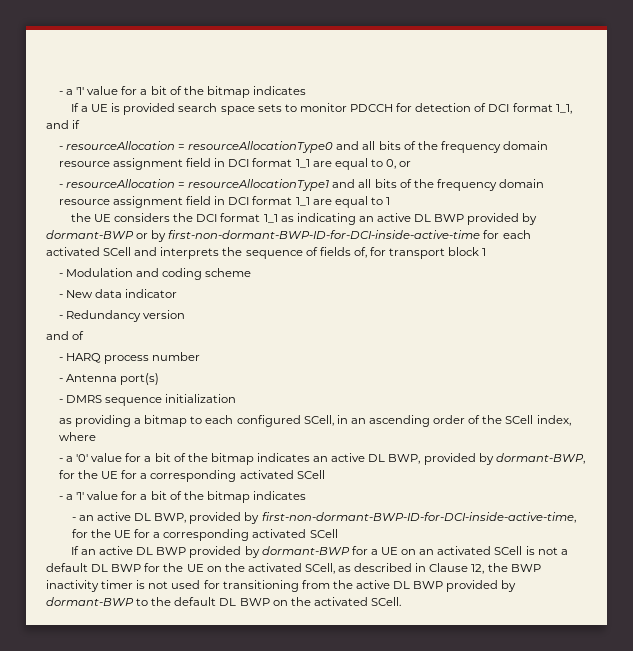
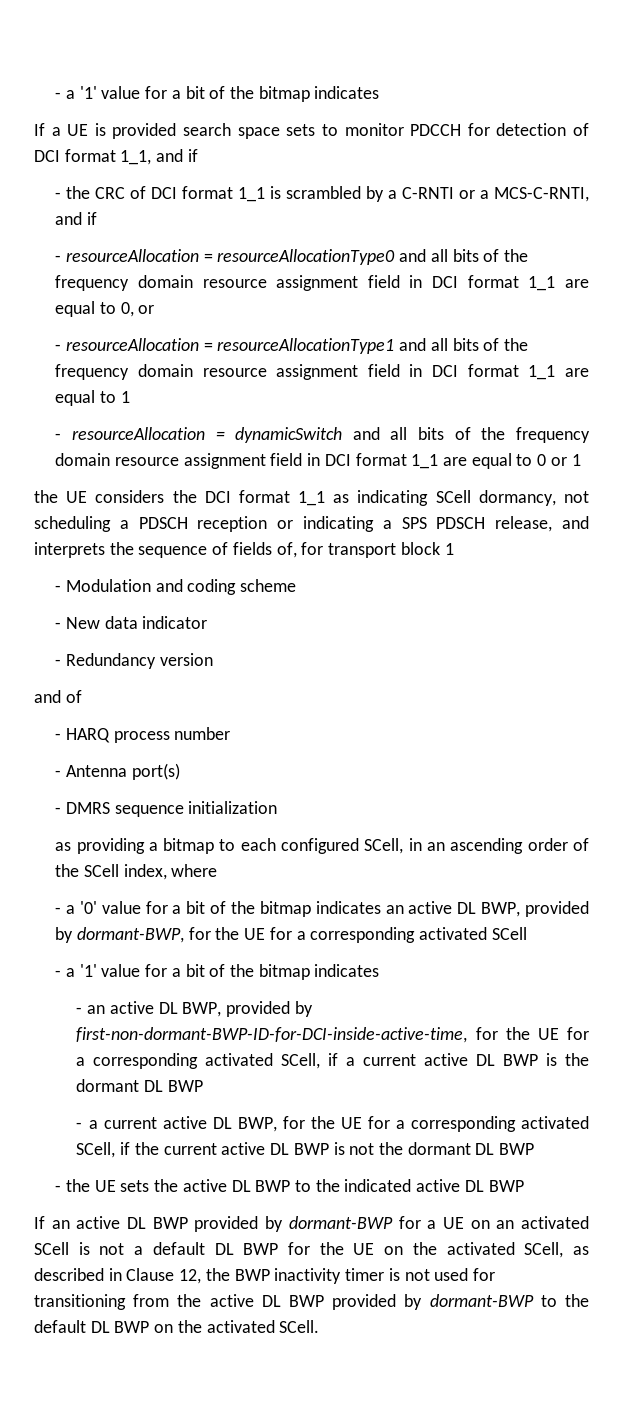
+ - the CRC of DCI format 1_1 is scrambled by a C-RNTI or a MCS-C-RNTI, and if
+ - resourceAllocation = dynamicSwitch and all bits of the frequency domain resource assignment field in DCI format 1_1 are equal to 0 or 1
- the UE considers the DCI format 1_1 as indicating an active DL BWP provided by dormant-BWP or by first-non-dormant-BWP-ID-for-DCI-inside-active-time for each activated SCell and interprets the sequence of fields of, for transport block 1
+ the UE considers the DCI format 1_1 as indicating SCell dormancy, not scheduling a PDSCH reception or indicating a SPS PDSCH release, and interprets the sequence of fields of, for transport block 1
- - an active DL BWP, provided by first-non-dormant-BWP-ID-for-DCI-inside-active-time, for the UE for a corresponding activated SCell
+ - an active DL BWP, provided by first-non-dormant-BWP-ID-for-DCI-inside-active-time, for the UE for a corresponding activated SCell, if a current active DL BWP is the dormant DL BWP
+ - a current active DL BWP, for the UE for a corresponding activated SCell, if the current active DL BWP is not the dormant DL BWP
+ - the UE sets the active DL BWP to the indicated active DL BWP

